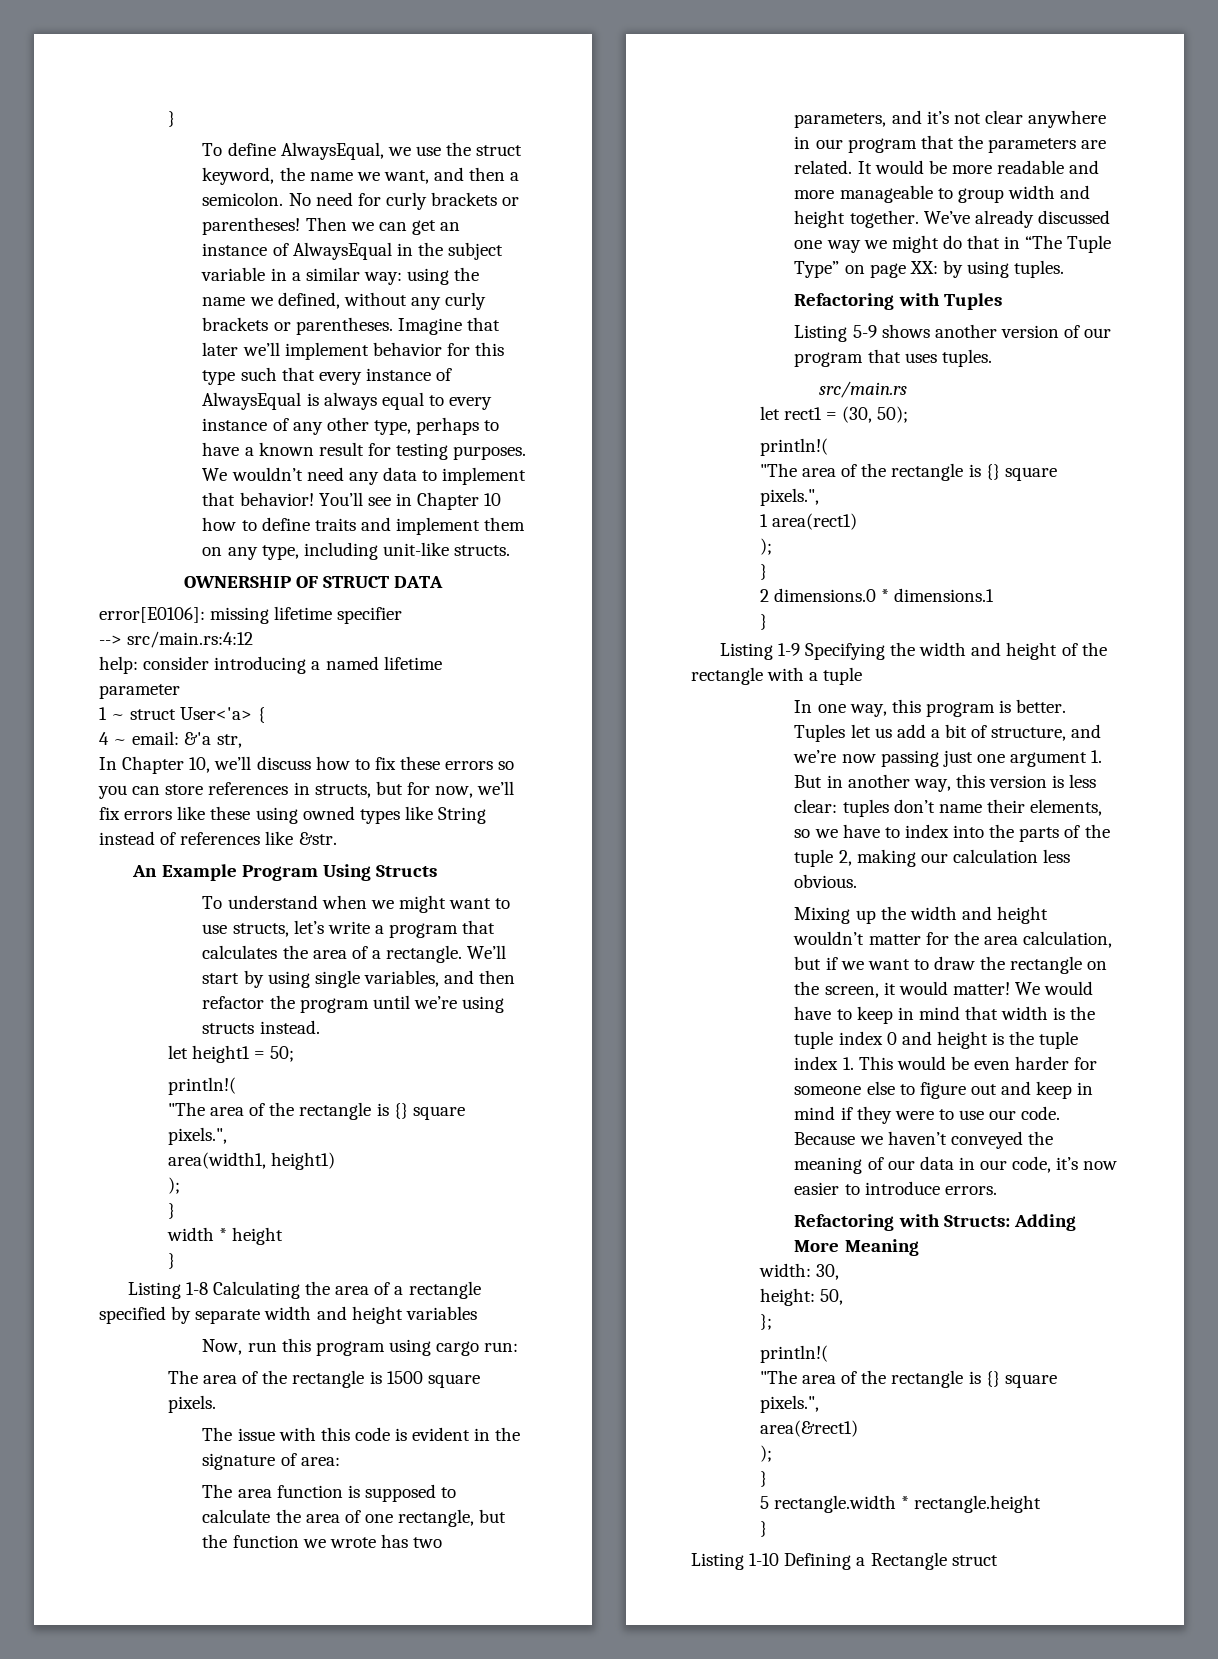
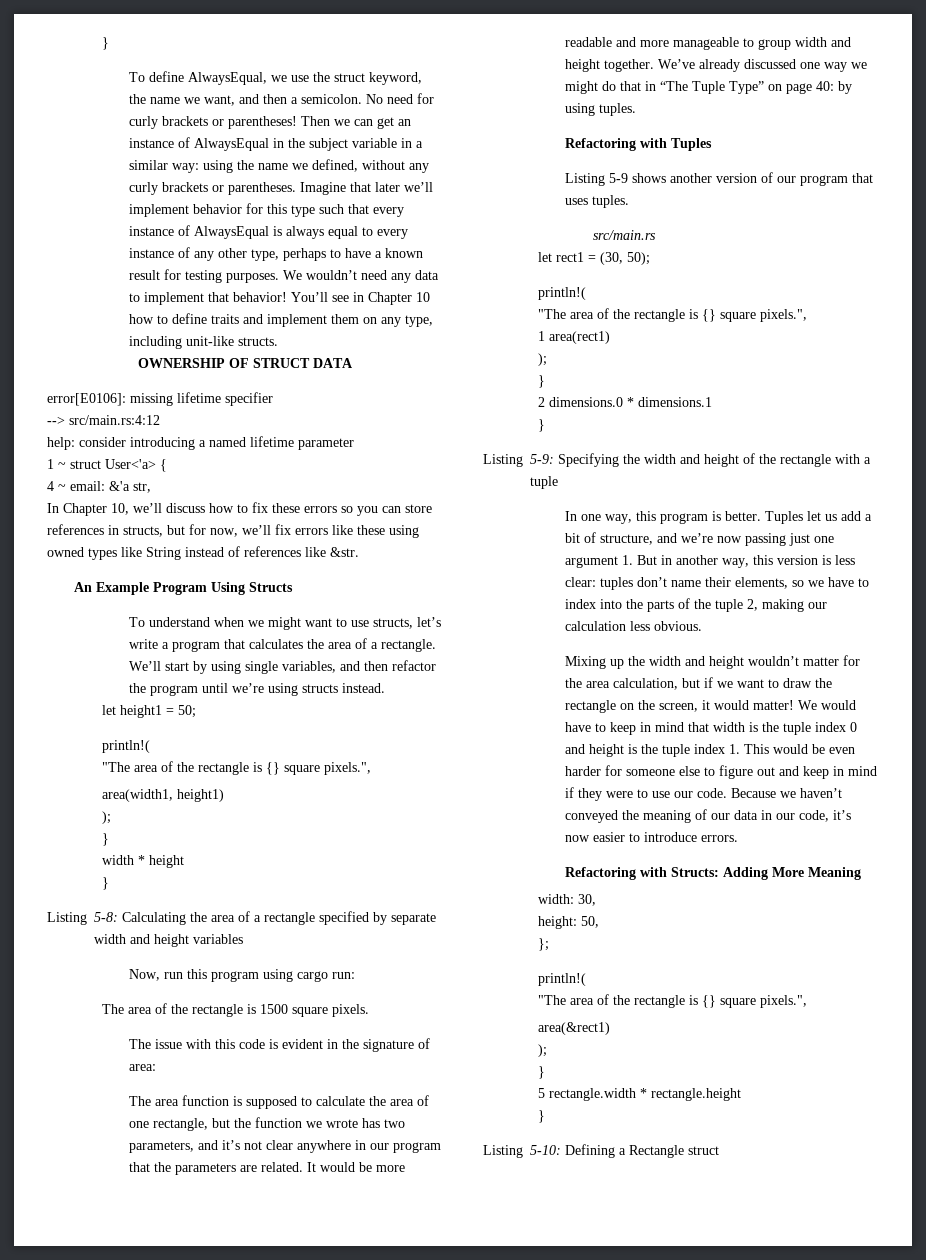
- Listing 1-8 Calculating the area of a rectangle specified by separate width and height variables
+ Listing 5-8: Calculating the area of a rectangle specified by separate width and height variables
- We’ve already discussed one way we might do that in “The Tuple Type” on page XX: by using tuples.
+ We’ve already discussed one way we might do that in “The Tuple Type” on page 40: by using tuples.
- Listing 1-9 Specifying the width and height of the rectangle with a tuple
+ Listing 5-9: Specifying the width and height of the rectangle with a tuple
- Listing 1-10 Defining a Rectangle struct
+ Listing 5-10: Defining a Rectangle struct

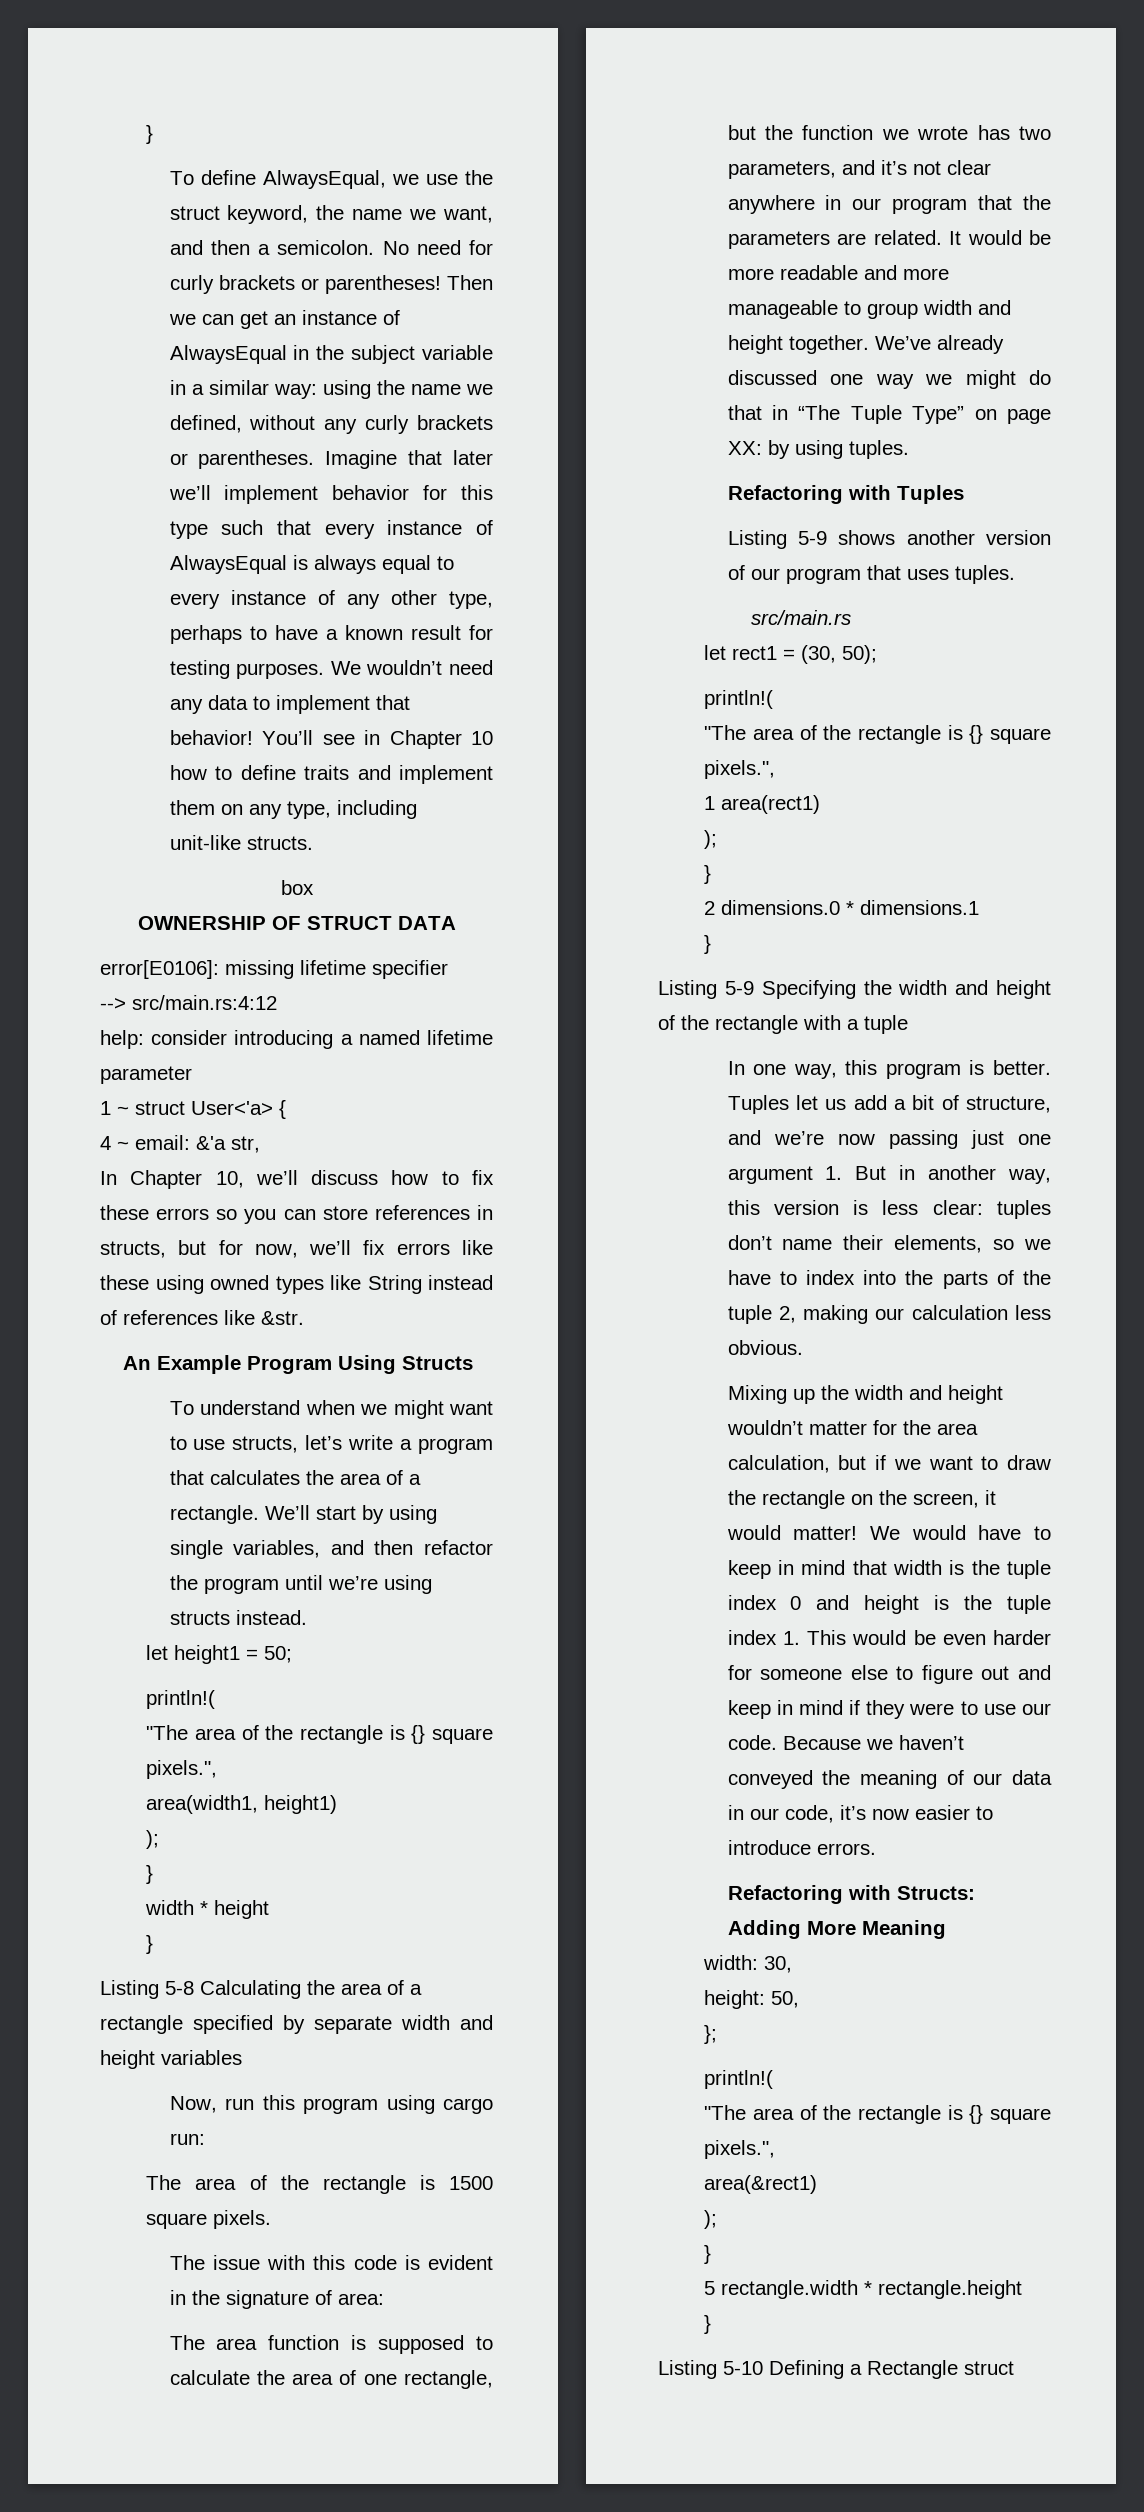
+ box
- Listing 5-8: Calculating the area of a rectangle specified by separate width and height variables
+ Listing 5-8 Calculating the area of a rectangle specified by separate width and height variables
- We’ve already discussed one way we might do that in “The Tuple Type” on page 40: by using tuples.
+ We’ve already discussed one way we might do that in “The Tuple Type” on page XX: by using tuples.
- Listing 5-9: Specifying the width and height of the rectangle with a tuple
+ Listing 5-9 Specifying the width and height of the rectangle with a tuple
- Listing 5-10: Defining a Rectangle struct
+ Listing 5-10 Defining a Rectangle struct

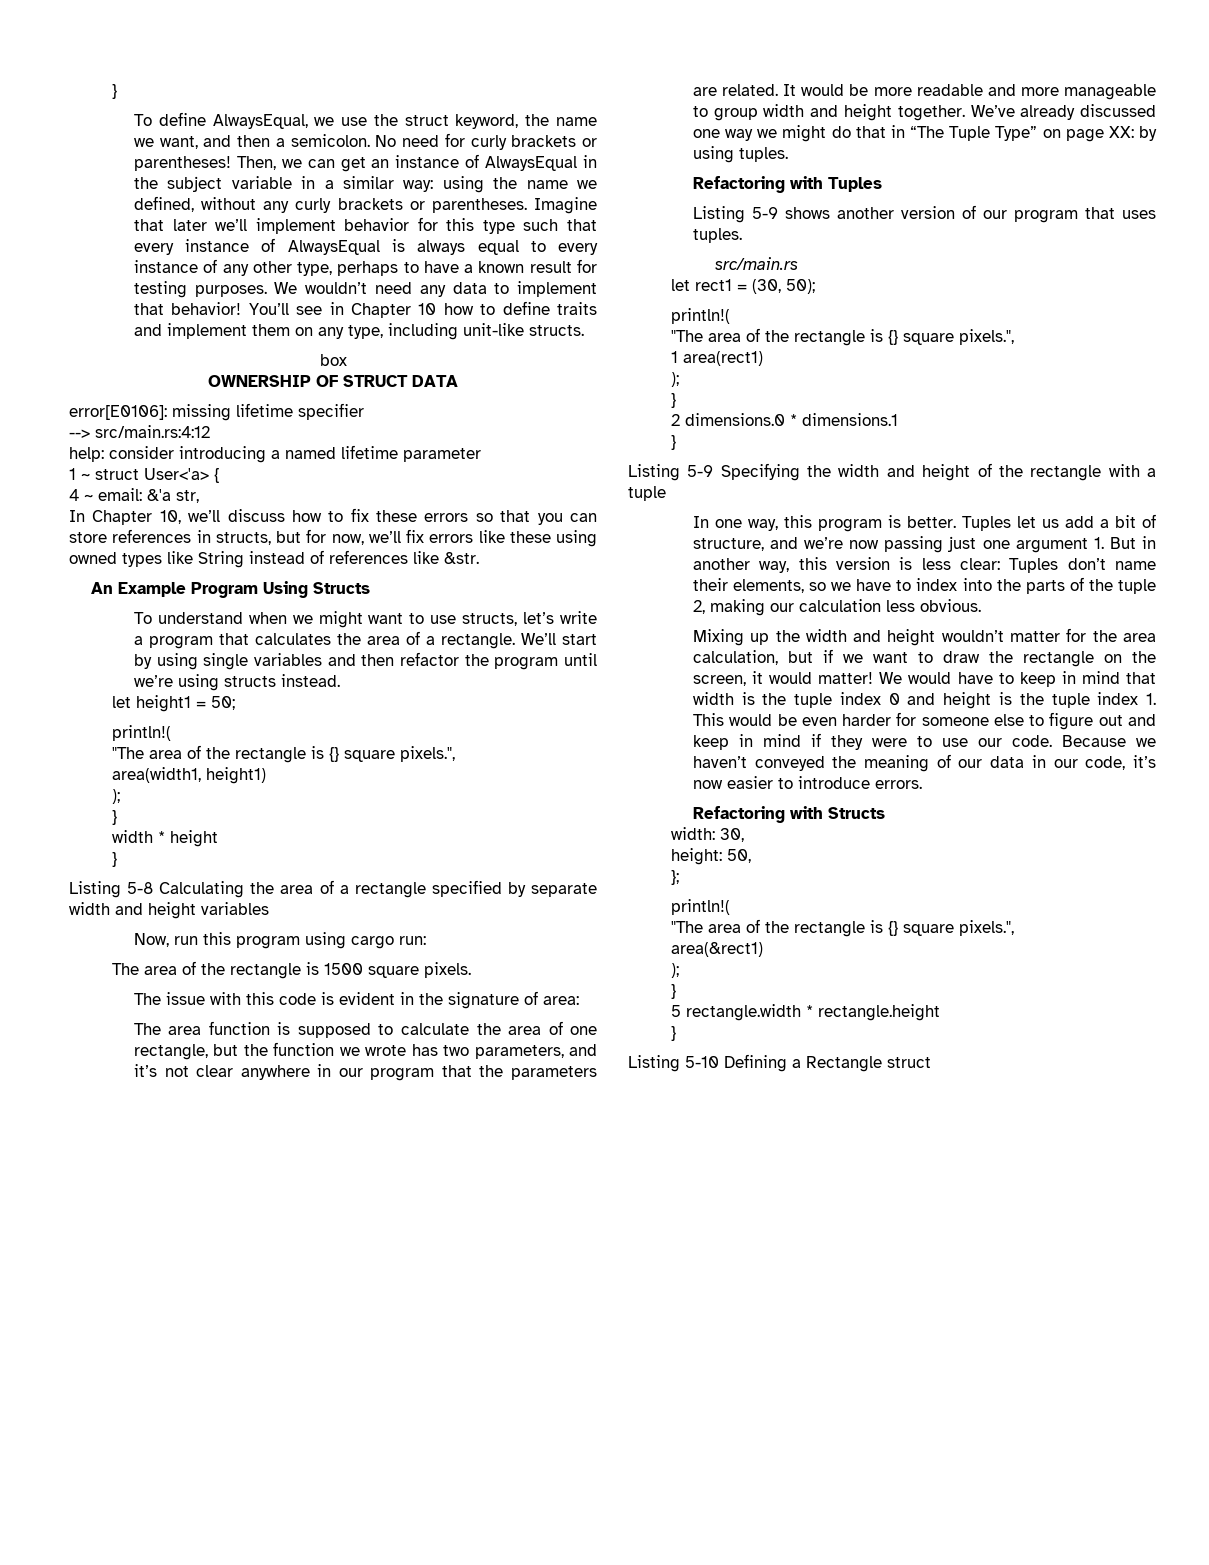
- Then we can get an instance of AlwaysEqual in the subject variable in a similar way: using the name we defined, without any curly brackets or parentheses.
+ Then, we can get an instance of AlwaysEqual in the subject variable in a similar way: using the name we defined, without any curly brackets or parentheses.
- In Chapter 10, we’ll discuss how to fix these errors so you can store references in structs, but for now, we’ll fix errors like these using owned types like String instead of references like &str.
+ In Chapter 10, we’ll discuss how to fix these errors so that you can store references in structs, but for now, we’ll fix errors like these using owned types like String instead of references like &str.
- We’ll start by using single variables, and then refactor the program until we’re using structs instead.
+ We’ll start by using single variables and then refactor the program until we’re using structs instead.
- Tuples let us add a bit of structure, and we’re now passing just one argument 1. But in another way, this version is less clear: tuples don’t name their elements, so we have to index into the parts of the tuple 2, making our calculation less obvious.
+ Tuples let us add a bit of structure, and we’re now passing just one argument 1. But in another way, this version is less clear: Tuples don’t name their elements, so we have to index into the parts of the tuple 2, making our calculation less obvious.
- Refactoring with Structs: Adding More Meaning
+ Refactoring with Structs

